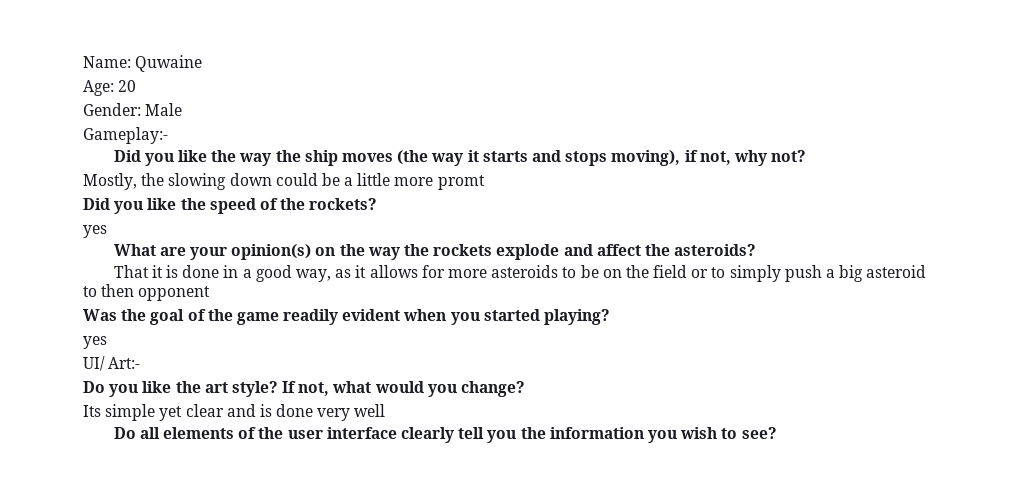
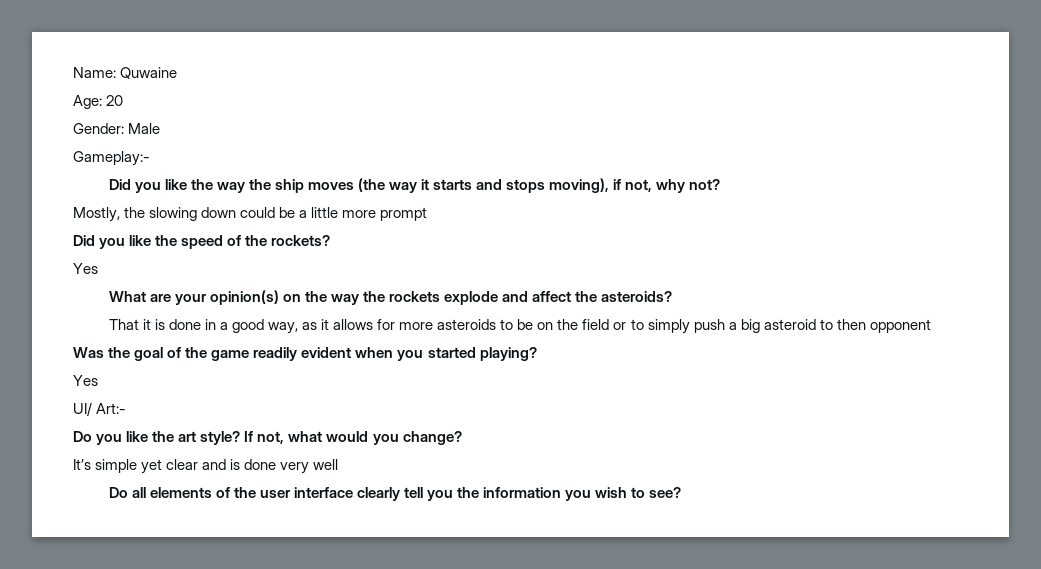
- Mostly, the slowing down could be a little more promt
+ Mostly, the slowing down could be a little more prompt
  Did you like the speed of the rockets?
- yes
+ Yes
  Was the goal of the game readily evident when you started playing?
- yes
+ Yes
- Its simple yet clear and is done very well
+ It’s simple yet clear and is done very well

